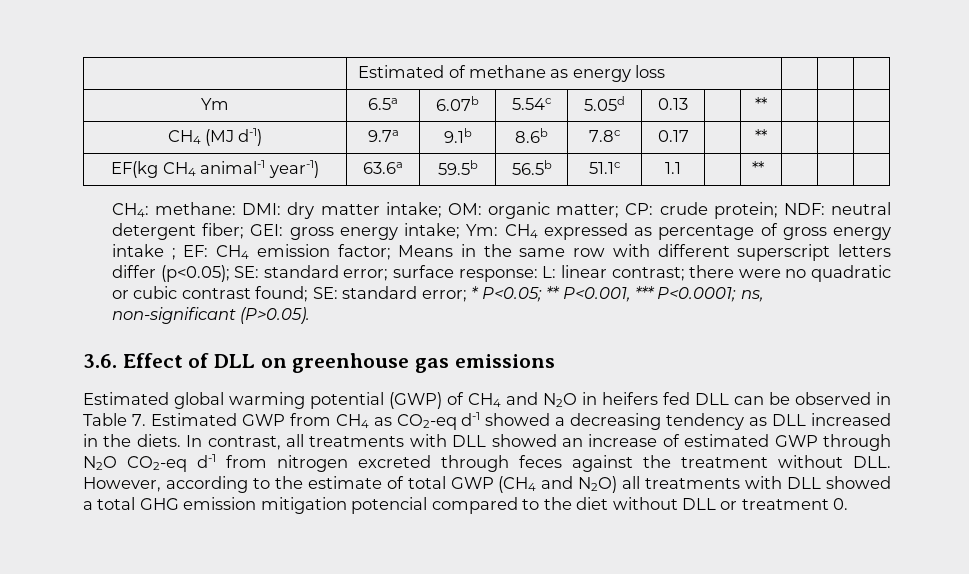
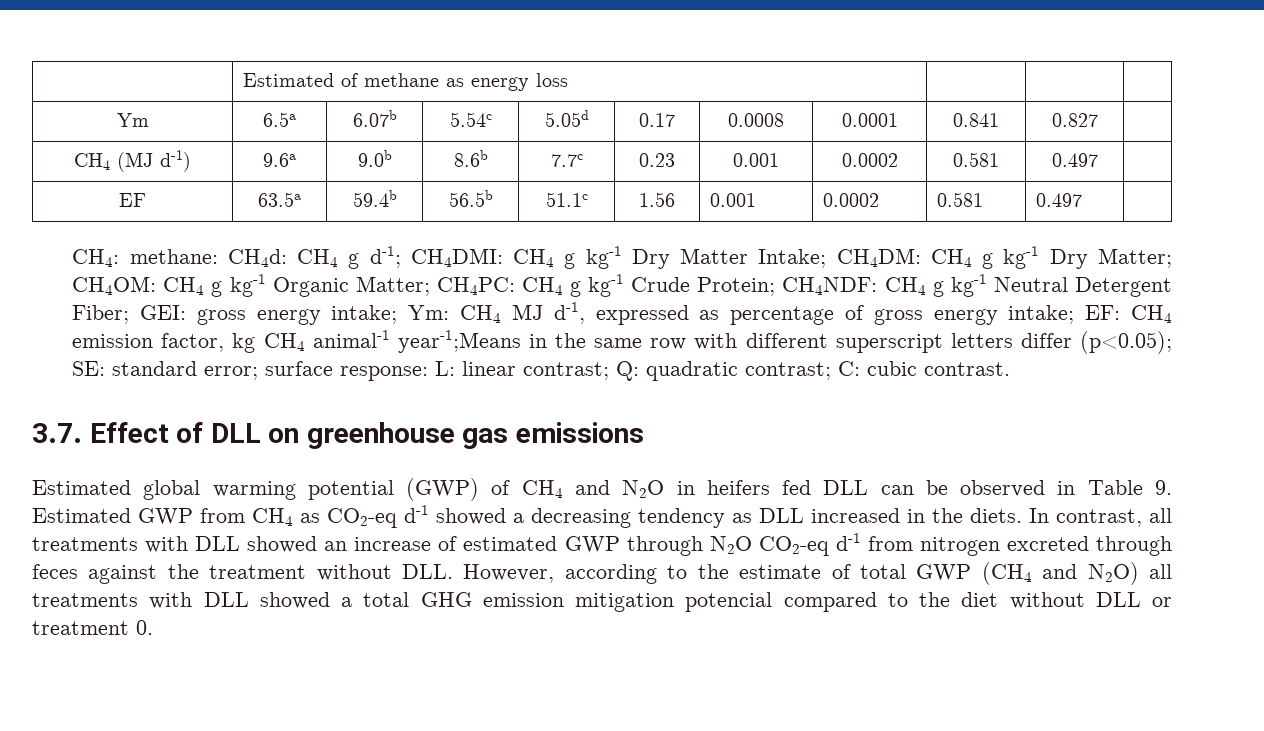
- Ym | 6.5a | 6.07b | 5.54c | 5.05d | 0.13 | | ** | | |
+ Ym | 6.5a | 6.07b | 5.54c | 5.05d | 0.17 | 0.0008 | 0.0001 | 0.841 | 0.827 |
- CH4 (MJ d-1) | 9.7a | 9.1b | 8.6b | 7.8c | 0.17 | | ** | | |
- EF(kg CH4 animal-1 year-1) | 63.6a | 59.5b | 56.5b | 51.1c | 1.1 | | ** | | |
- CH4: methane: DMI: dry matter intake; OM: organic matter; CP: crude protein; NDF: neutral detergent fiber; GEI: gross energy intake; Ym: CH4 expressed as percentage of gross energy intake ; EF: CH4 emission factor; Means in the same row with different superscript letters differ (p<0.05); SE: standard error; surface response: L: linear contrast; there were no quadratic or cubic contrast found; SE: standard error; * P<0.05; ** P<0.001, *** P<0.0001; ns, non-significant (P>0.05).
- 3.6. Effect of DLL on greenhouse gas emissions
+ CH4 (MJ d-1) | 9.6a | 9.0b | 8.6b | 7.7c | 0.23 | 0.001 | 0.0002 | 0.581 | 0.497 |
+ EF | 63.5a | 59.4b | 56.5b | 51.1c | 1.56 | 0.001 | 0.0002 | 0.581 | 0.497 |
+ CH4: methane: CH4d: CH4 g d-1; CH4DMI: CH4 g kg-1 Dry Matter Intake; CH4DM: CH4 g kg-1 Dry Matter; CH4OM: CH4 g kg-1 Organic Matter; CH4PC: CH4 g kg-1 Crude Protein; CH4NDF: CH4 g kg-1 Neutral Detergent Fiber; GEI: gross energy intake; Ym: CH4 MJ d-1, expressed as percentage of gross energy intake; EF: CH4 emission factor, kg CH4 animal-1 year-1;Means in the same row with different superscript letters differ (p<0.05); SE: standard error; surface response: L: linear contrast; Q: quadratic contrast; C: cubic contrast.
+ 3.7. Effect of DLL on greenhouse gas emissions
- Estimated global warming potential (GWP) of CH4 and N2O in heifers fed DLL can be observed in Table 7. Estimated GWP from CH4 as CO2-eq d-1 showed a decreasing tendency as DLL increased in the diets.
+ Estimated global warming potential (GWP) of CH4 and N2O in heifers fed DLL can be observed in Table 9. Estimated GWP from CH4 as CO2-eq d-1 showed a decreasing tendency as DLL increased in the diets.

